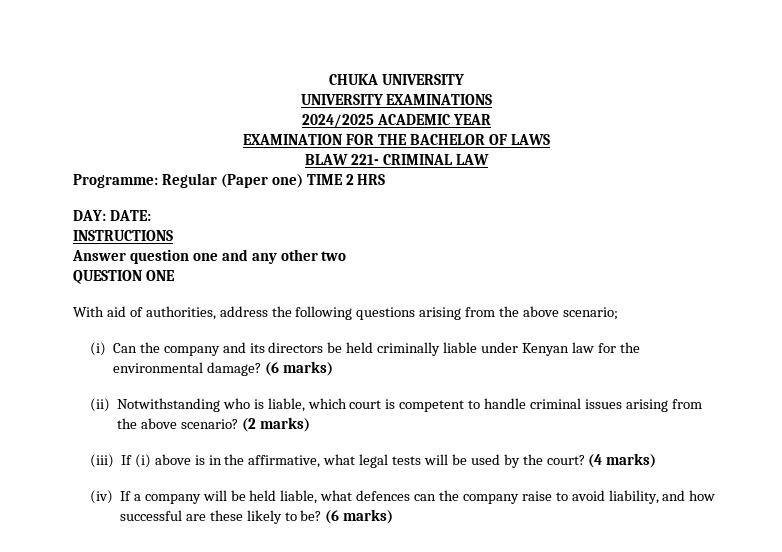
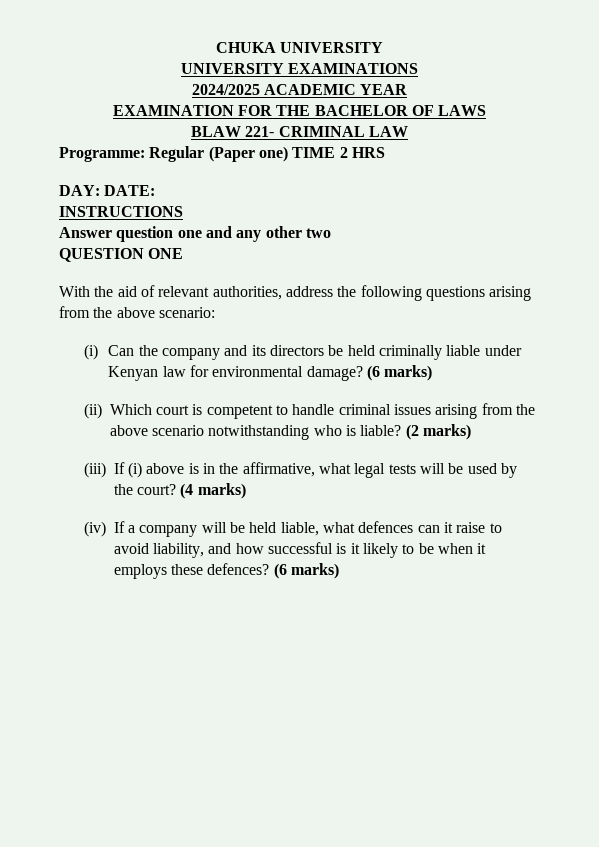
- With aid of authorities, address the following questions arising from the above scenario;
+ With the aid of relevant authorities, address the following questions arising from the above scenario:
- (i) Can the company and its directors be held criminally liable under Kenyan law for the environmental damage?
+ (i) Can the company and its directors be held criminally liable under Kenyan law for environmental damage?
- (ii) Notwithstanding who is liable, which court is competent to handle criminal issues arising from the above scenario?
+ (ii) Which court is competent to handle criminal issues arising from the above scenario notwithstanding who is liable?
- (iv) If a company will be held liable, what defences can the company raise to avoid liability, and how successful are these likely to be?
+ (iv) If a company will be held liable, what defences can it raise to avoid liability, and how successful is it likely to be when it employs these defences?

